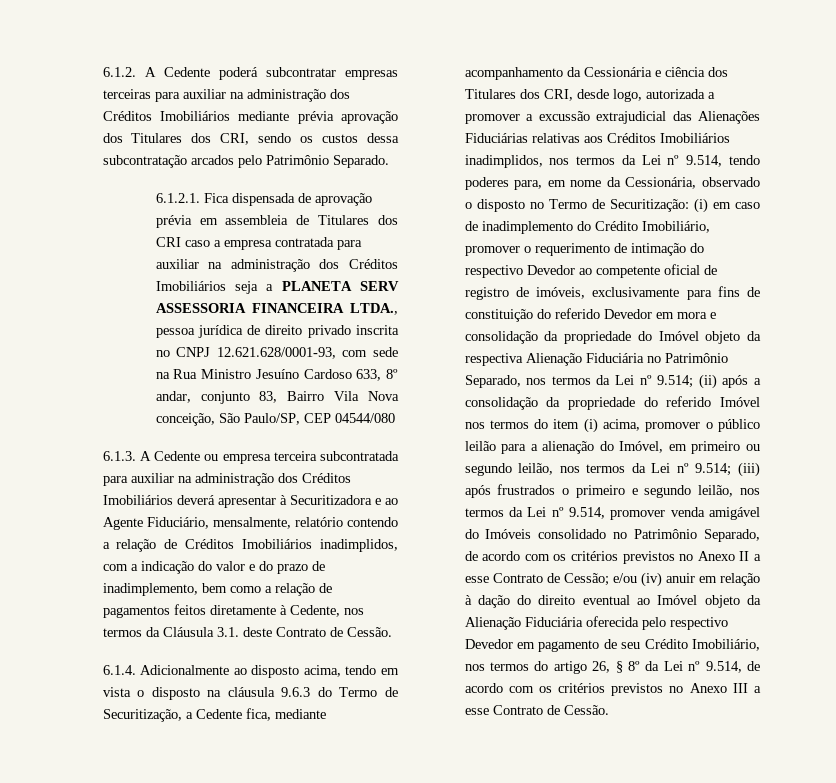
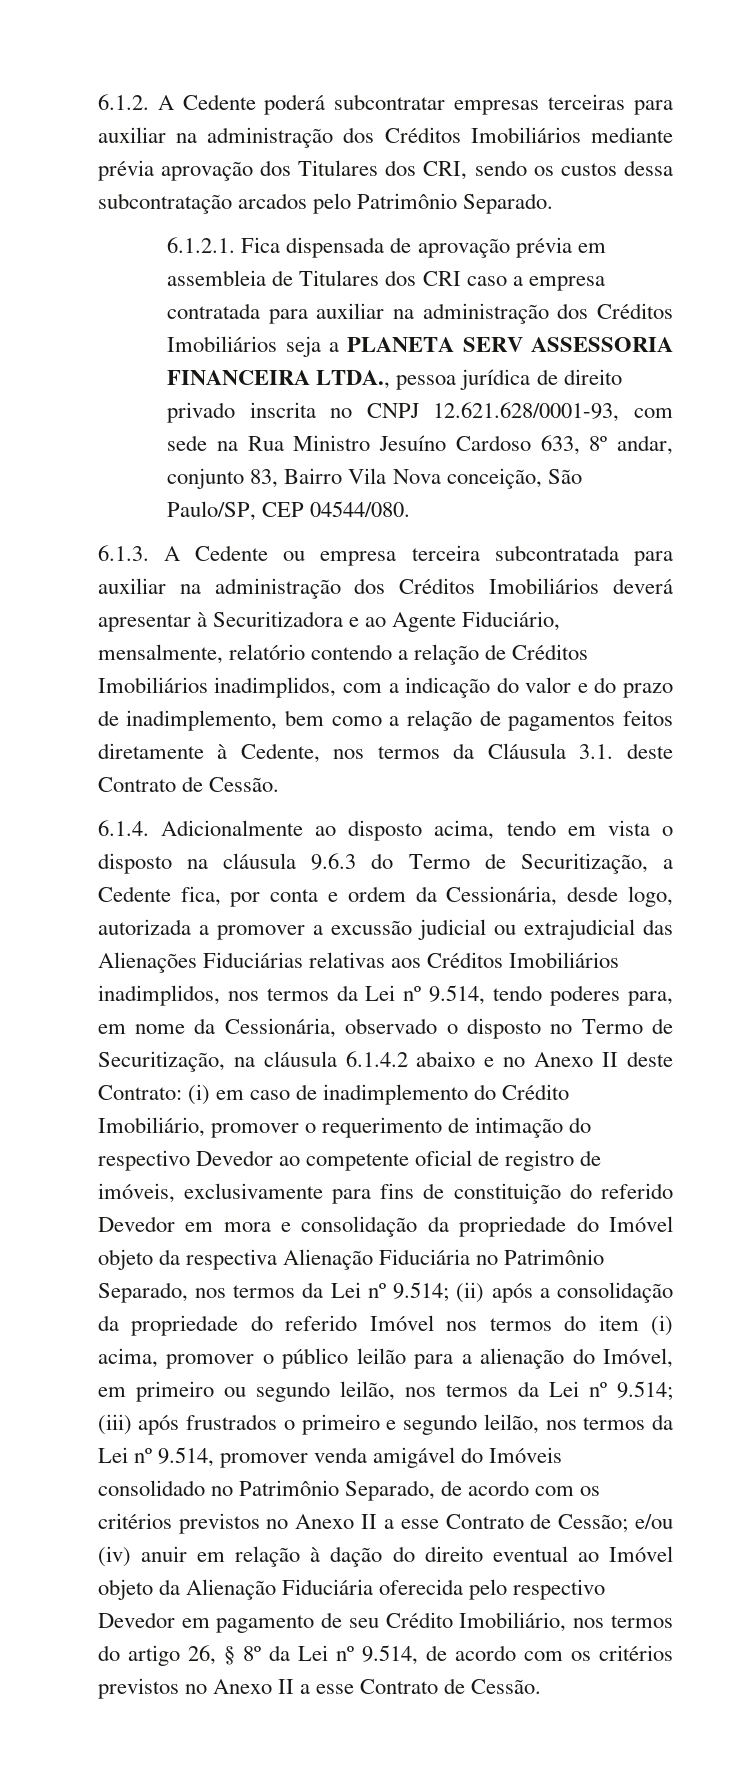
- 6.1.2.1. Fica dispensada de aprovação prévia em assembleia de Titulares dos CRI caso a empresa contratada para auxiliar na administração dos Créditos Imobiliários seja a PLANETA SERV ASSESSORIA FINANCEIRA LTDA., pessoa jurídica de direito privado inscrita no CNPJ 12.621.628/0001-93, com sede na Rua Ministro Jesuíno Cardoso 633, 8º andar, conjunto 83, Bairro Vila Nova conceição, São Paulo/SP, CEP 04544/080
+ 6.1.2.1. Fica dispensada de aprovação prévia em assembleia de Titulares dos CRI caso a empresa contratada para auxiliar na administração dos Créditos Imobiliários seja a PLANETA SERV ASSESSORIA FINANCEIRA LTDA., pessoa jurídica de direito privado inscrita no CNPJ 12.621.628/0001-93, com sede na Rua Ministro Jesuíno Cardoso 633, 8º andar, conjunto 83, Bairro Vila Nova conceição, São Paulo/SP, CEP 04544/080.
- 6.1.4. Adicionalmente ao disposto acima, tendo em vista o disposto na cláusula 9.6.3 do Termo de Securitização, a Cedente fica, mediante acompanhamento da Cessionária e ciência dos Titulares dos CRI, desde logo, autorizada a promover a excussão extrajudicial das Alienações Fiduciárias relativas aos Créditos Imobiliários inadimplidos, nos termos da Lei nº 9.514, tendo poderes para, em nome da Cessionária, observado o disposto no Termo de Securitização:
+ 6.1.4. Adicionalmente ao disposto acima, tendo em vista o disposto na cláusula 9.6.3 do Termo de Securitização, a Cedente fica, por conta e ordem da Cessionária, desde logo, autorizada a promover a excussão judicial ou extrajudicial das Alienações Fiduciárias relativas aos Créditos Imobiliários inadimplidos, nos termos da Lei nº 9.514, tendo poderes para, em nome da Cessionária, observado o disposto no Termo de Securitização, na cláusula 6.1.4.2 abaixo e no Anexo II deste Contrato:
- e/ou (iv) anuir em relação à dação do direito eventual ao Imóvel objeto da Alienação Fiduciária oferecida pelo respectivo Devedor em pagamento de seu Crédito Imobiliário, nos termos do artigo 26, § 8º da Lei nº 9.514, de acordo com os critérios previstos no Anexo III a esse Contrato de Cessão.
+ e/ou (iv) anuir em relação à dação do direito eventual ao Imóvel objeto da Alienação Fiduciária oferecida pelo respectivo Devedor em pagamento de seu Crédito Imobiliário, nos termos do artigo 26, § 8º da Lei nº 9.514, de acordo com os critérios previstos no Anexo II a esse Contrato de Cessão.

